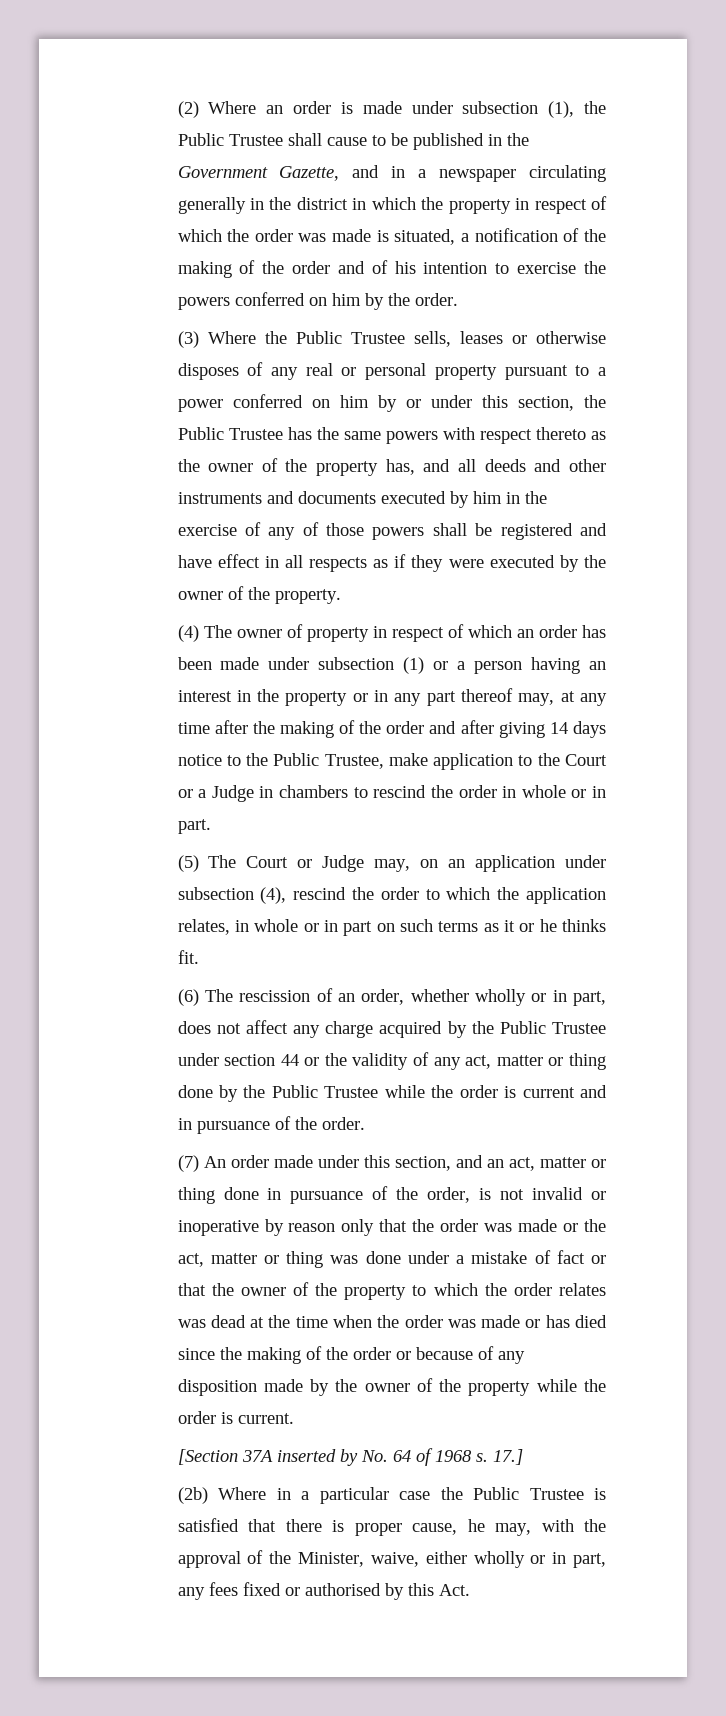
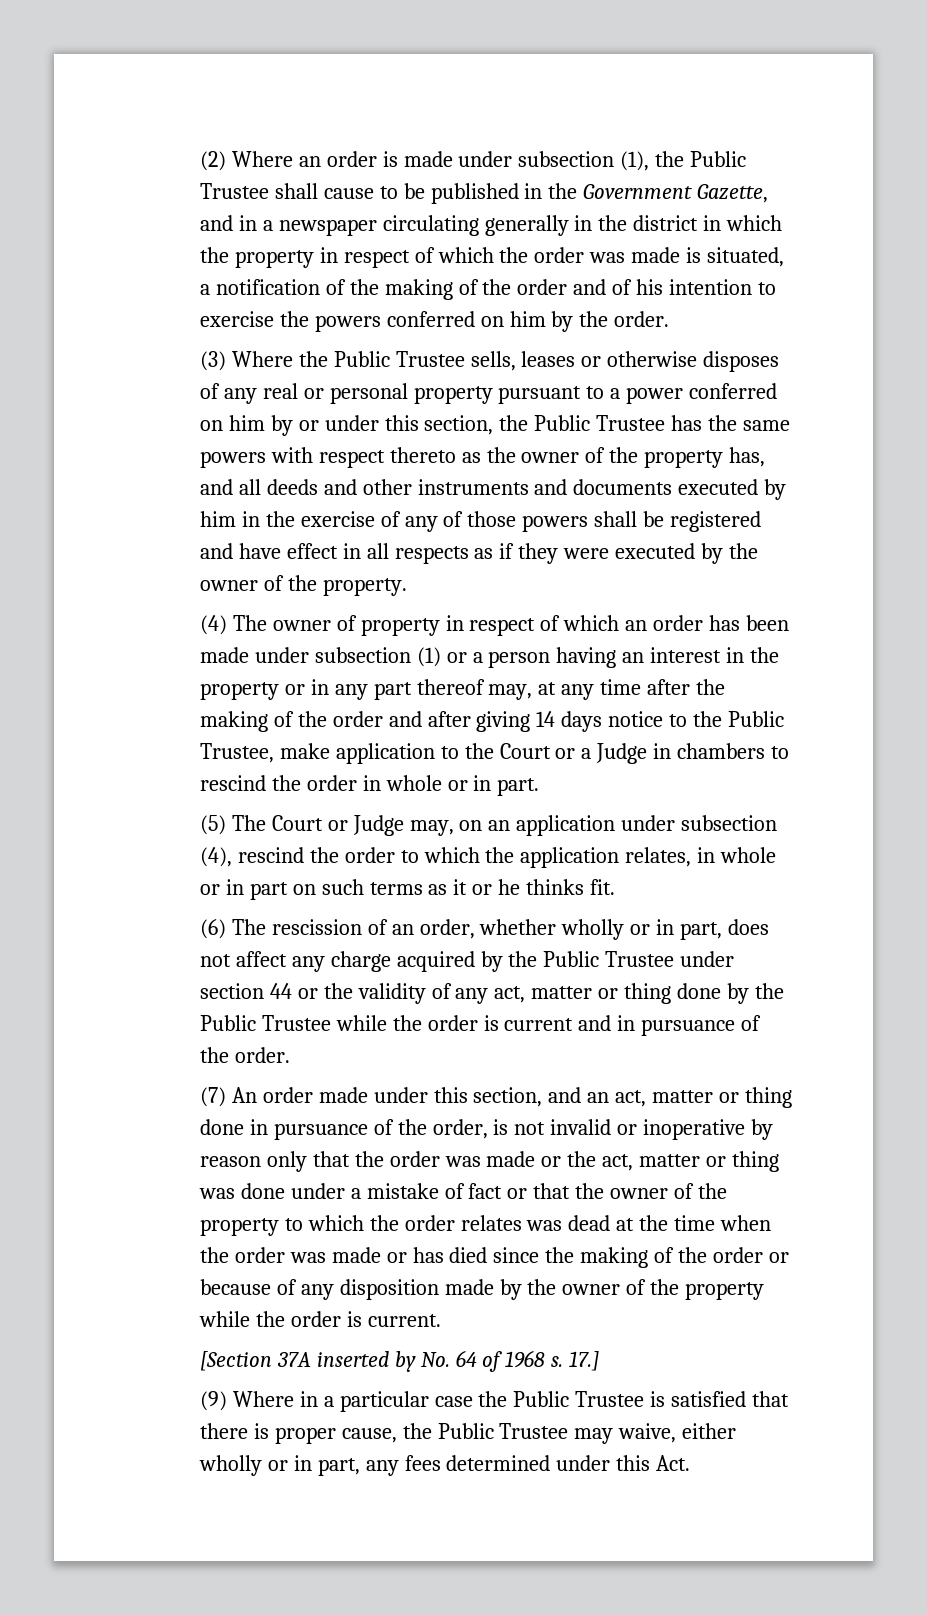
- (2b) Where in a particular case the Public Trustee is satisfied that there is proper cause, he may, with the approval of the Minister, waive, either wholly or in part, any fees fixed or authorised by this Act.
+ (9) Where in a particular case the Public Trustee is satisfied that there is proper cause, the Public Trustee may waive, either wholly or in part, any fees determined under this Act.

